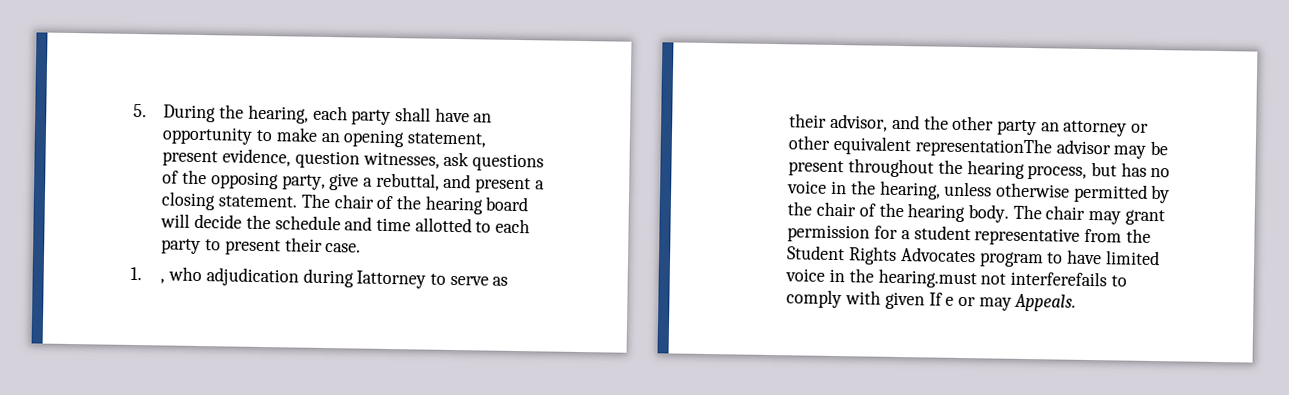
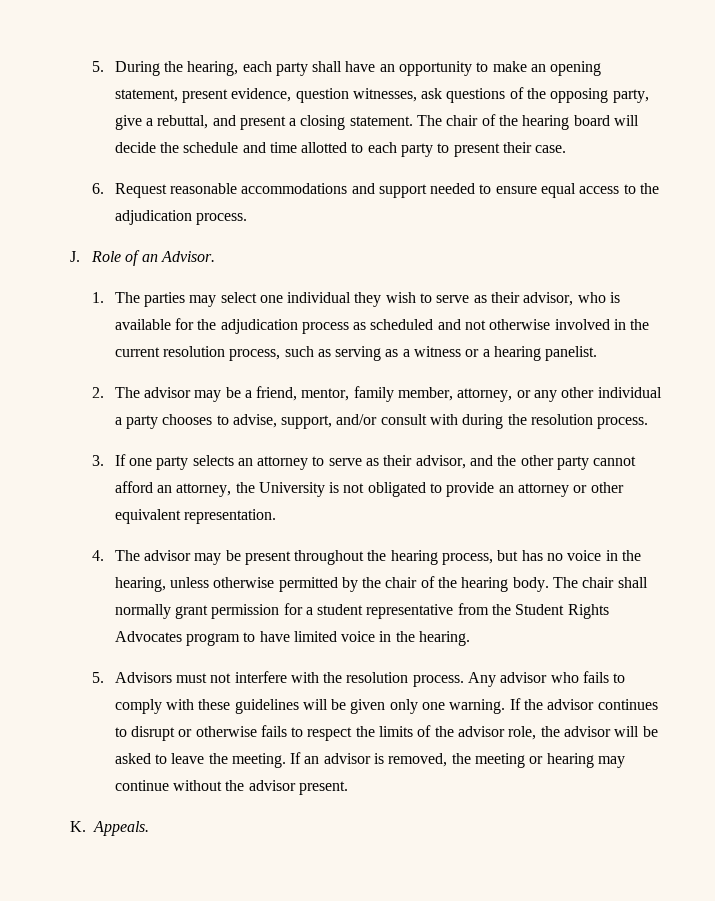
- 1. , who adjudication during Iattorney to serve as their advisor, and the other party an attorney or other equivalent representationThe advisor may be present throughout the hearing process, but has no voice in the hearing, unless otherwise permitted by the chair of the hearing body.
+ 6. Request reasonable accommodations and support needed to ensure equal access to the adjudication process.
+ J. Role of an Advisor.
+ 1. The parties may select one individual they wish to serve as their advisor, who is available for the adjudication process as scheduled and not otherwise involved in the current resolution process, such as serving as a witness or a hearing panelist.
+ 2. The advisor may be a friend, mentor, family member, attorney, or any other individual a party chooses to advise, support, and/or consult with during the resolution process.
+ 3. If one party selects an attorney to serve as their advisor, and the other party cannot afford an attorney, the University is not obligated to provide an attorney or other equivalent representation.
+ 4. The advisor may be present throughout the hearing process, but has no voice in the hearing, unless otherwise permitted by the chair of the hearing body.
- The chair may grant permission for a student representative from the Student Rights Advocates program to have limited voice in the hearing.must not interferefails to comply with given If e or may Appeals.
+ The chair shall normally grant permission for a student representative from the Student Rights Advocates program to have limited voice in the hearing.
+ 5. Advisors must not interfere with the resolution process. Any advisor who fails to comply with these guidelines will be given only one warning. If the advisor continues to disrupt or otherwise fails to respect the limits of the advisor role, the advisor will be asked to leave the meeting. If an advisor is removed, the meeting or hearing may continue without the advisor present.
+ K. Appeals.

